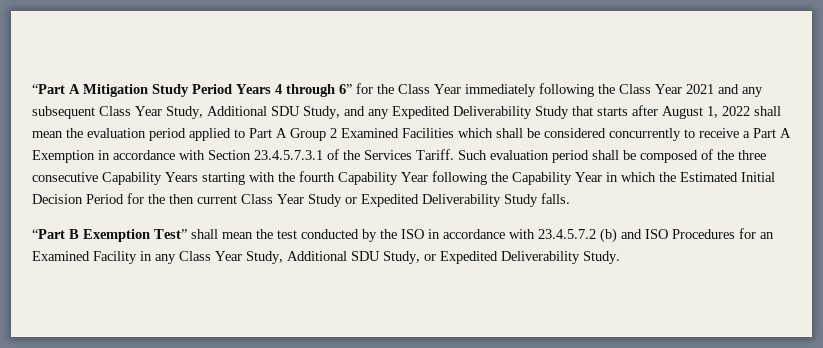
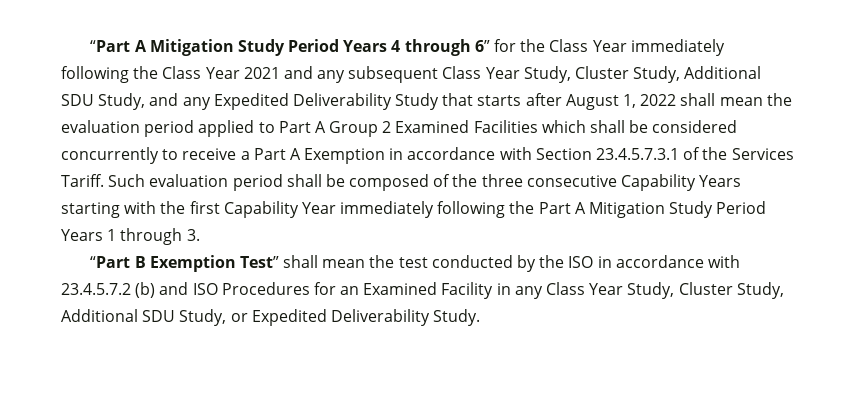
- “Part A Mitigation Study Period Years 4 through 6” for the Class Year immediately following the Class Year 2021 and any subsequent Class Year Study, Additional SDU Study, and any Expedited Deliverability Study that starts after August 1, 2022 shall mean the evaluation period applied to Part A Group 2 Examined Facilities which shall be considered concurrently to receive a Part A Exemption in accordance with Section 23.4.5.7.3.1 of the Services Tariff.
+ “Part A Mitigation Study Period Years 4 through 6” for the Class Year immediately following the Class Year 2021 and any subsequent Class Year Study, Cluster Study, Additional SDU Study, and any Expedited Deliverability Study that starts after August 1, 2022 shall mean the evaluation period applied to Part A Group 2 Examined Facilities which shall be considered concurrently to receive a Part A Exemption in accordance with Section 23.4.5.7.3.1 of the Services Tariff.
- Such evaluation period shall be composed of the three consecutive Capability Years starting with the fourth Capability Year following the Capability Year in which the Estimated Initial Decision Period for the then current Class Year Study or Expedited Deliverability Study falls.
+ Such evaluation period shall be composed of the three consecutive Capability Years starting with the first Capability Year immediately following the Part A Mitigation Study Period Years 1 through 3.
- “Part B Exemption Test” shall mean the test conducted by the ISO in accordance with 23.4.5.7.2 (b) and ISO Procedures for an Examined Facility in any Class Year Study, Additional SDU Study, or Expedited Deliverability Study.
+ “Part B Exemption Test” shall mean the test conducted by the ISO in accordance with 23.4.5.7.2 (b) and ISO Procedures for an Examined Facility in any Class Year Study, Cluster Study, Additional SDU Study, or Expedited Deliverability Study.

